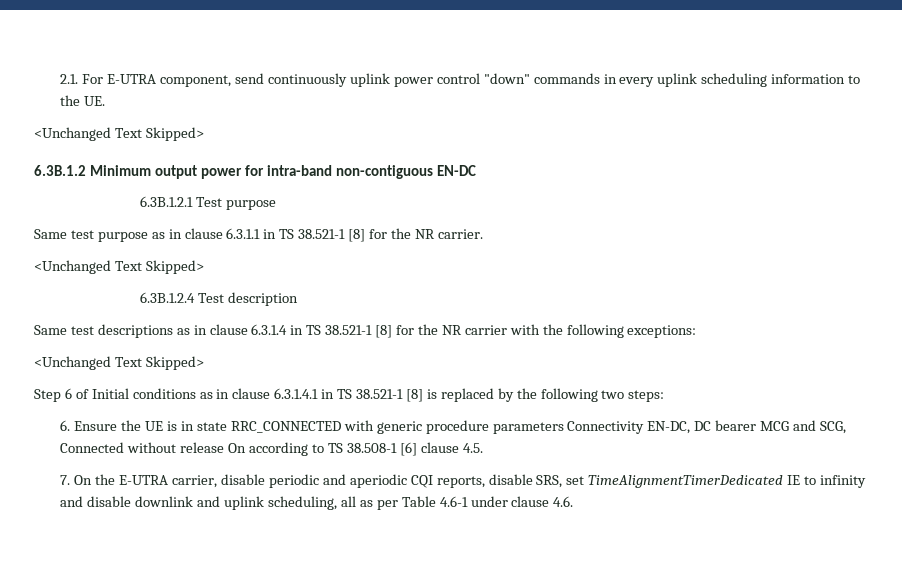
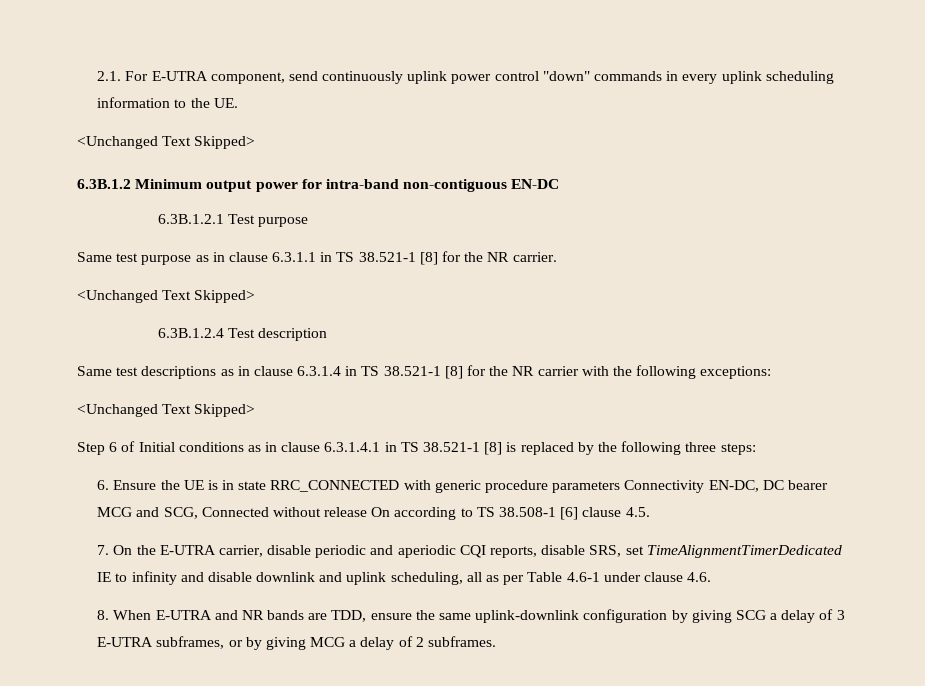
- Step 6 of Initial conditions as in clause 6.3.1.4.1 in TS 38.521-1 [8] is replaced by the following two steps:
+ Step 6 of Initial conditions as in clause 6.3.1.4.1 in TS 38.521-1 [8] is replaced by the following three steps:
+ 8. When E-UTRA and NR bands are TDD, ensure the same uplink-downlink configuration by giving SCG a delay of 3 E-UTRA subframes, or by giving MCG a delay of 2 subframes.

